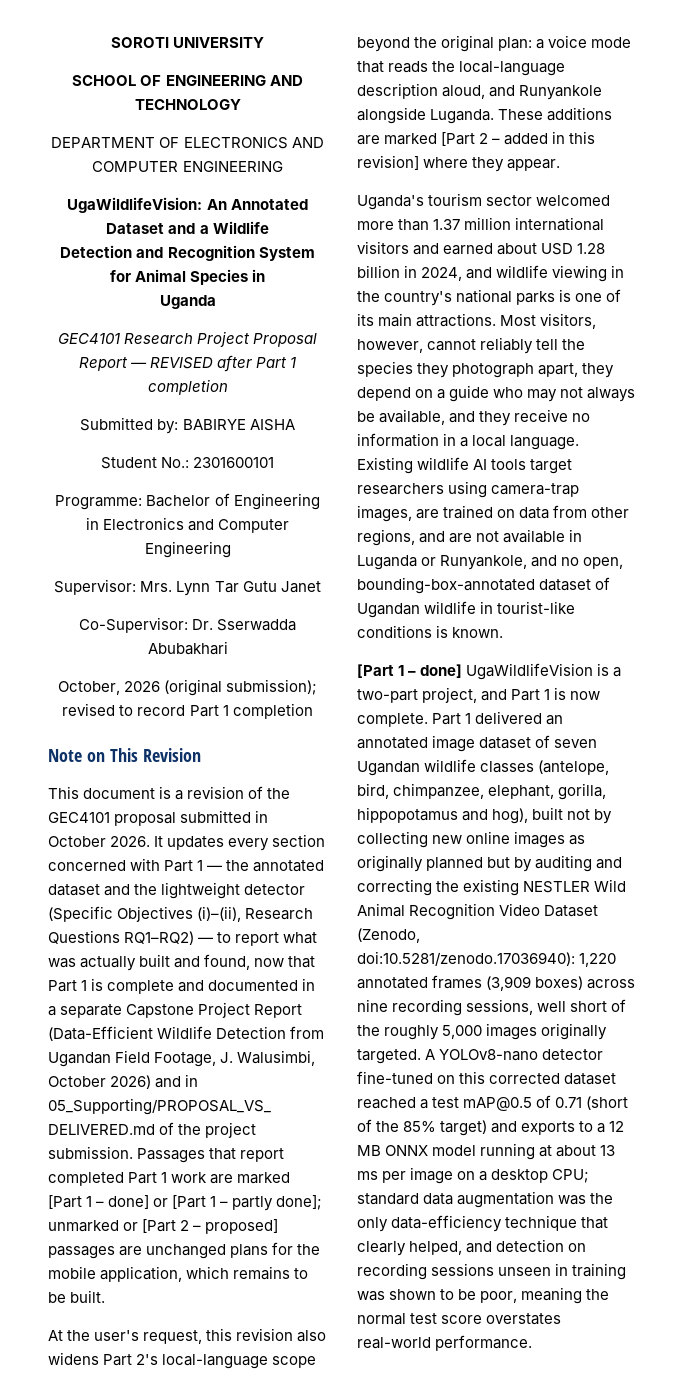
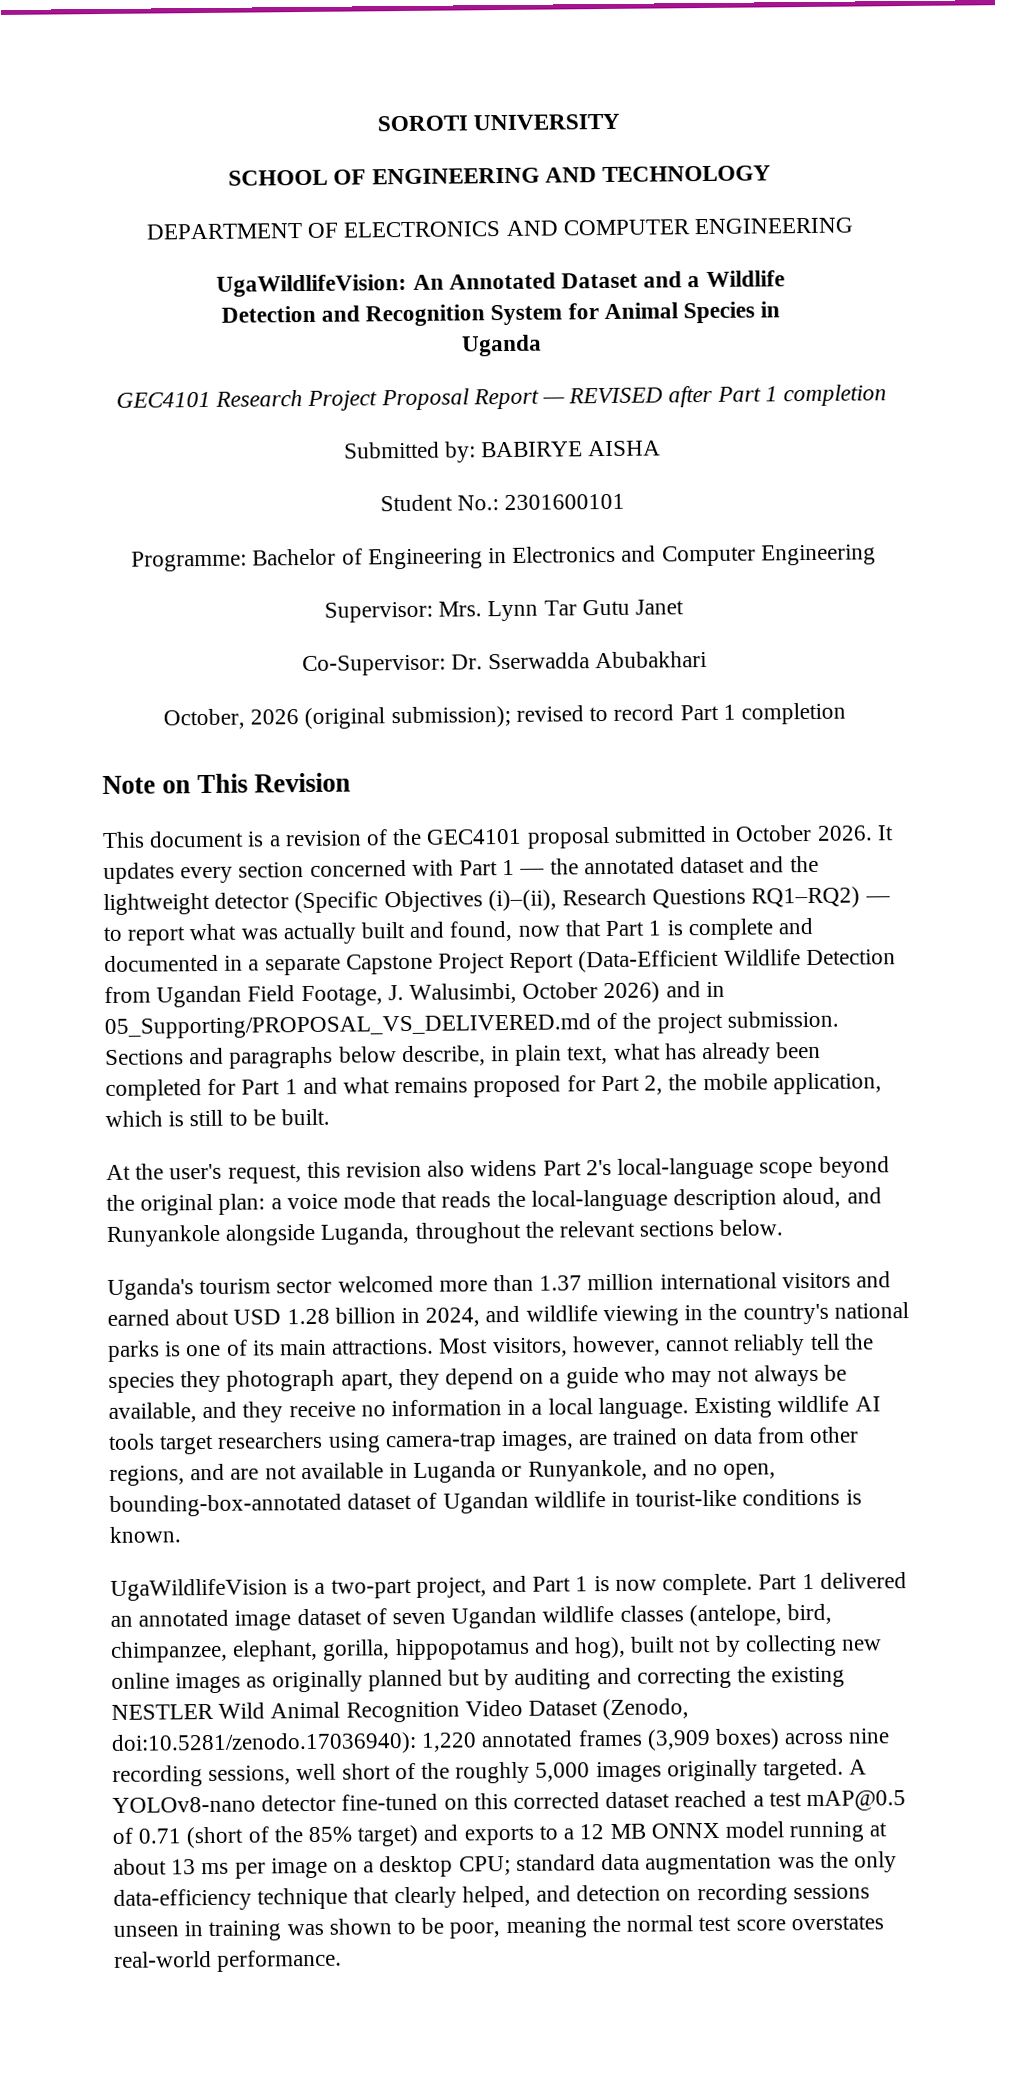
- Passages that report completed Part 1 work are marked [Part 1 – done] or [Part 1 – partly done]; unmarked or [Part 2 – proposed] passages are unchanged plans for the mobile application, which remains to be built.
+ Sections and paragraphs below describe, in plain text, what has already been completed for Part 1 and what remains proposed for Part 2, the mobile application, which is still to be built.
- At the user's request, this revision also widens Part 2's local-language scope beyond the original plan: a voice mode that reads the local-language description aloud, and Runyankole alongside Luganda. These additions are marked [Part 2 – added in this revision] where they appear.
+ At the user's request, this revision also widens Part 2's local-language scope beyond the original plan: a voice mode that reads the local-language description aloud, and Runyankole alongside Luganda, throughout the relevant sections below.
- [Part 1 – done] UgaWildlifeVision is a two-part project, and Part 1 is now complete.
+ UgaWildlifeVision is a two-part project, and Part 1 is now complete.

